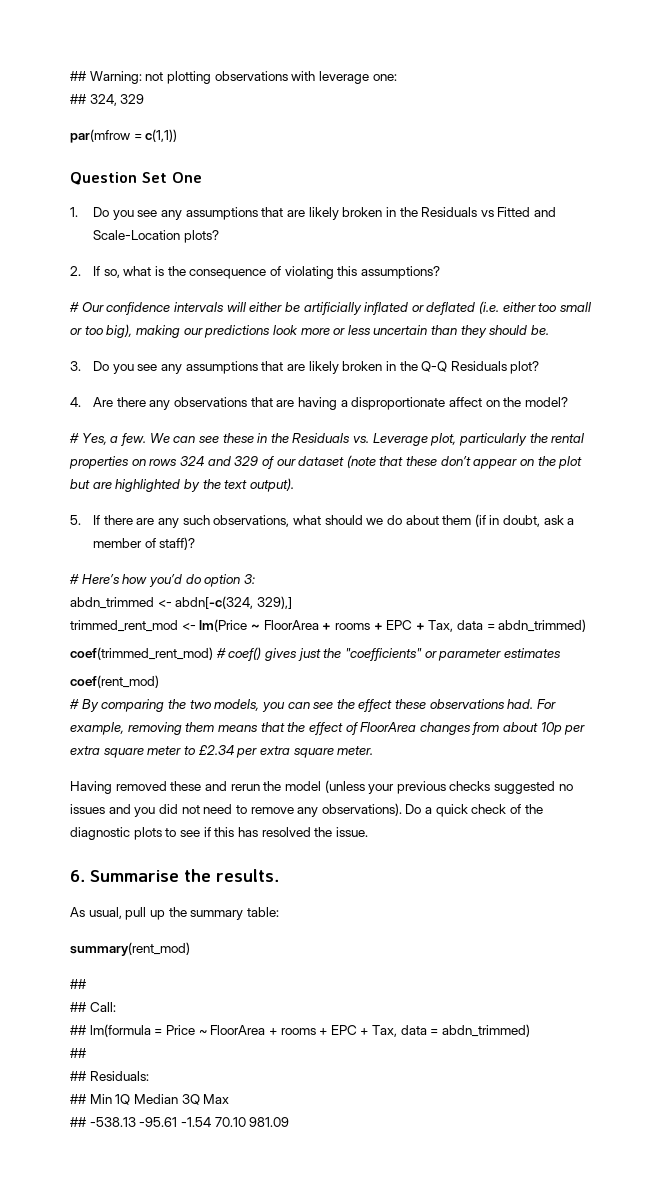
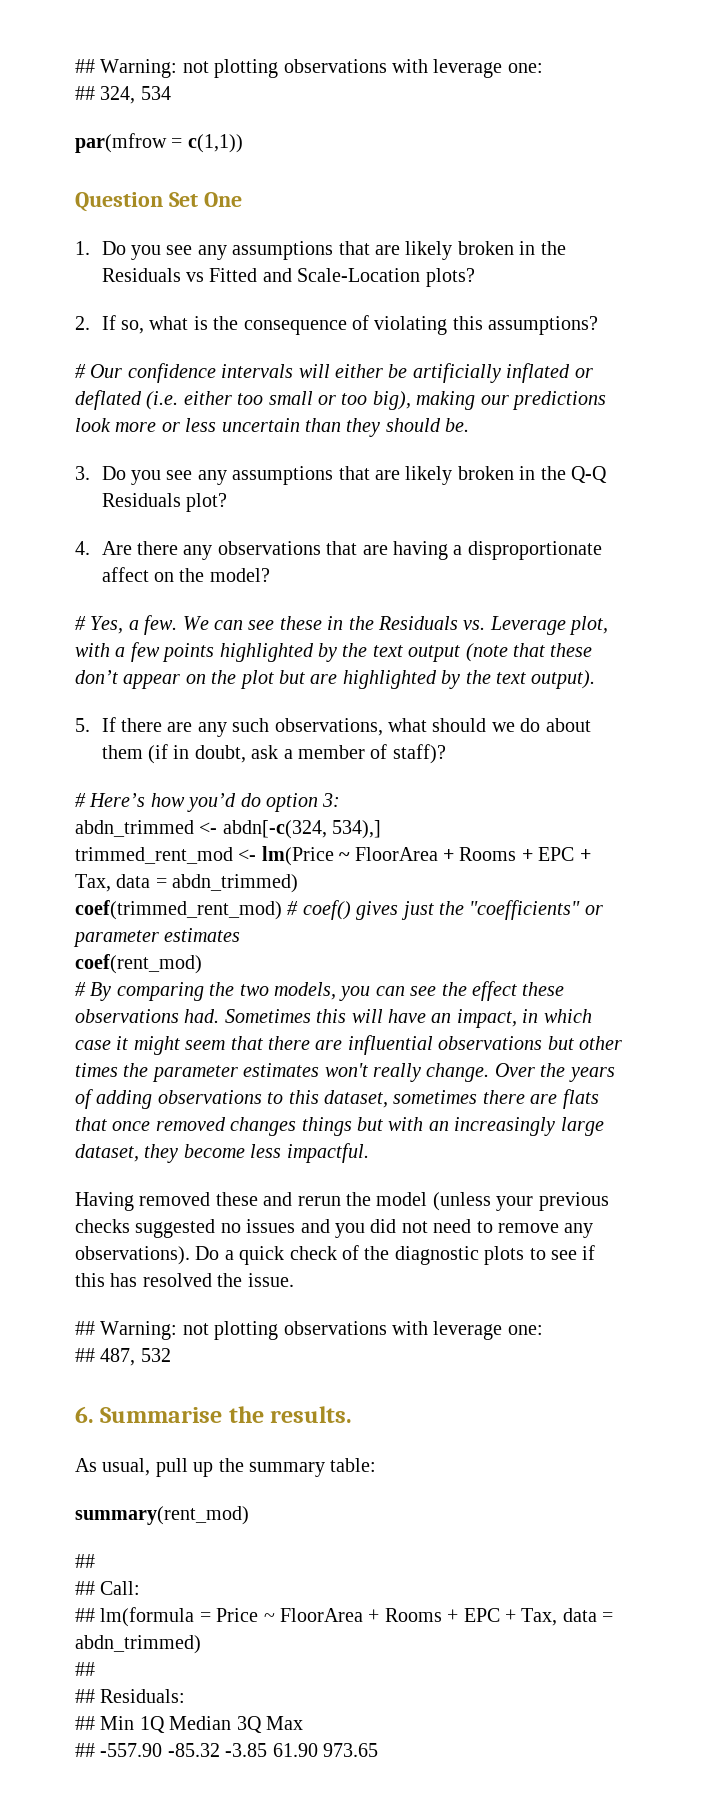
- ## 324, 329
+ ## 324, 534
- We can see these in the Residuals vs. Leverage plot, particularly the rental properties on rows 324 and 329 of our dataset (note that these don’t appear on the plot but are highlighted by the text output).
+ We can see these in the Residuals vs. Leverage plot, with a few points highlighted by the text output (note that these don’t appear on the plot but are highlighted by the text output).
- abdn_trimmed <- abdn[-c(324, 329),]
+ abdn_trimmed <- abdn[-c(324, 534),]
- trimmed_rent_mod <- lm(Price ~ FloorArea + rooms + EPC + Tax, data = abdn_trimmed)
+ trimmed_rent_mod <- lm(Price ~ FloorArea + Rooms + EPC + Tax, data = abdn_trimmed)
- For example, removing them means that the effect of FloorArea changes from about 10p per extra square meter to £2.34 per extra square meter.
+ Sometimes this will have an impact, in which case it might seem that there are influential observations but other times the parameter estimates won't really change. Over the years of adding observations to this dataset, sometimes there are flats that once removed changes things but with an increasingly large dataset, they become less impactful.
  Do a quick check of the diagnostic plots to see if this has resolved the issue.
+ ## Warning: not plotting observations with leverage one:
+ ## 487, 532
- ## lm(formula = Price ~ FloorArea + rooms + EPC + Tax, data = abdn_trimmed)
+ ## lm(formula = Price ~ FloorArea + Rooms + EPC + Tax, data = abdn_trimmed)
- ## -538.13 -95.61 -1.54 70.10 981.09
+ ## -557.90 -85.32 -3.85 61.90 973.65

